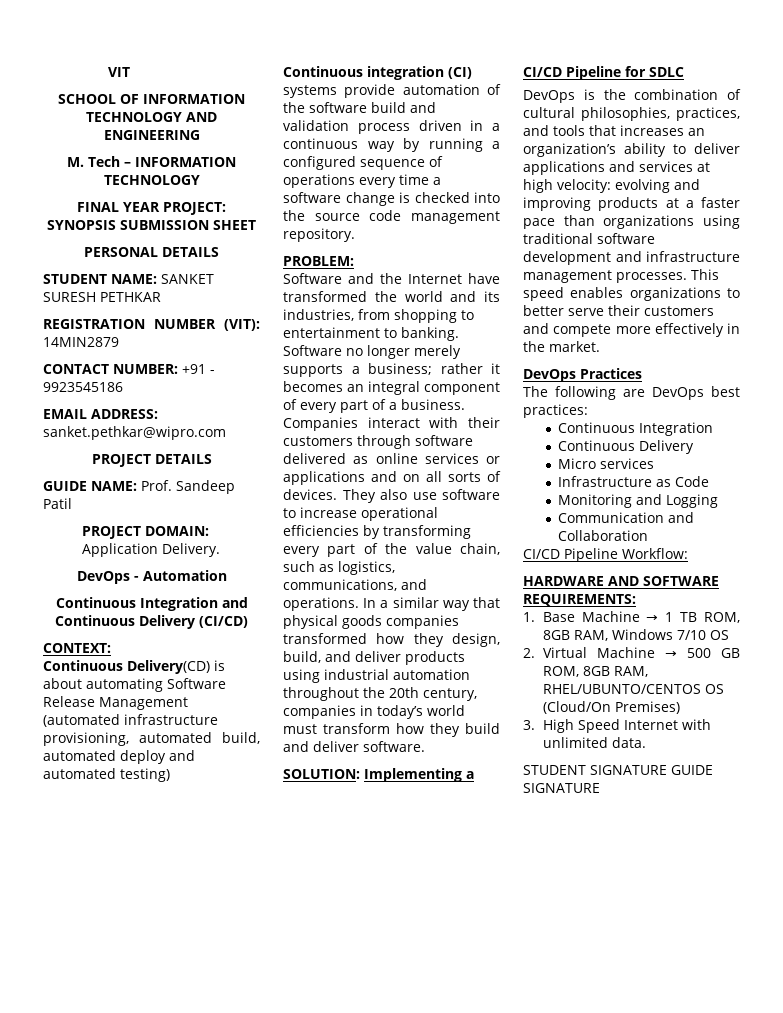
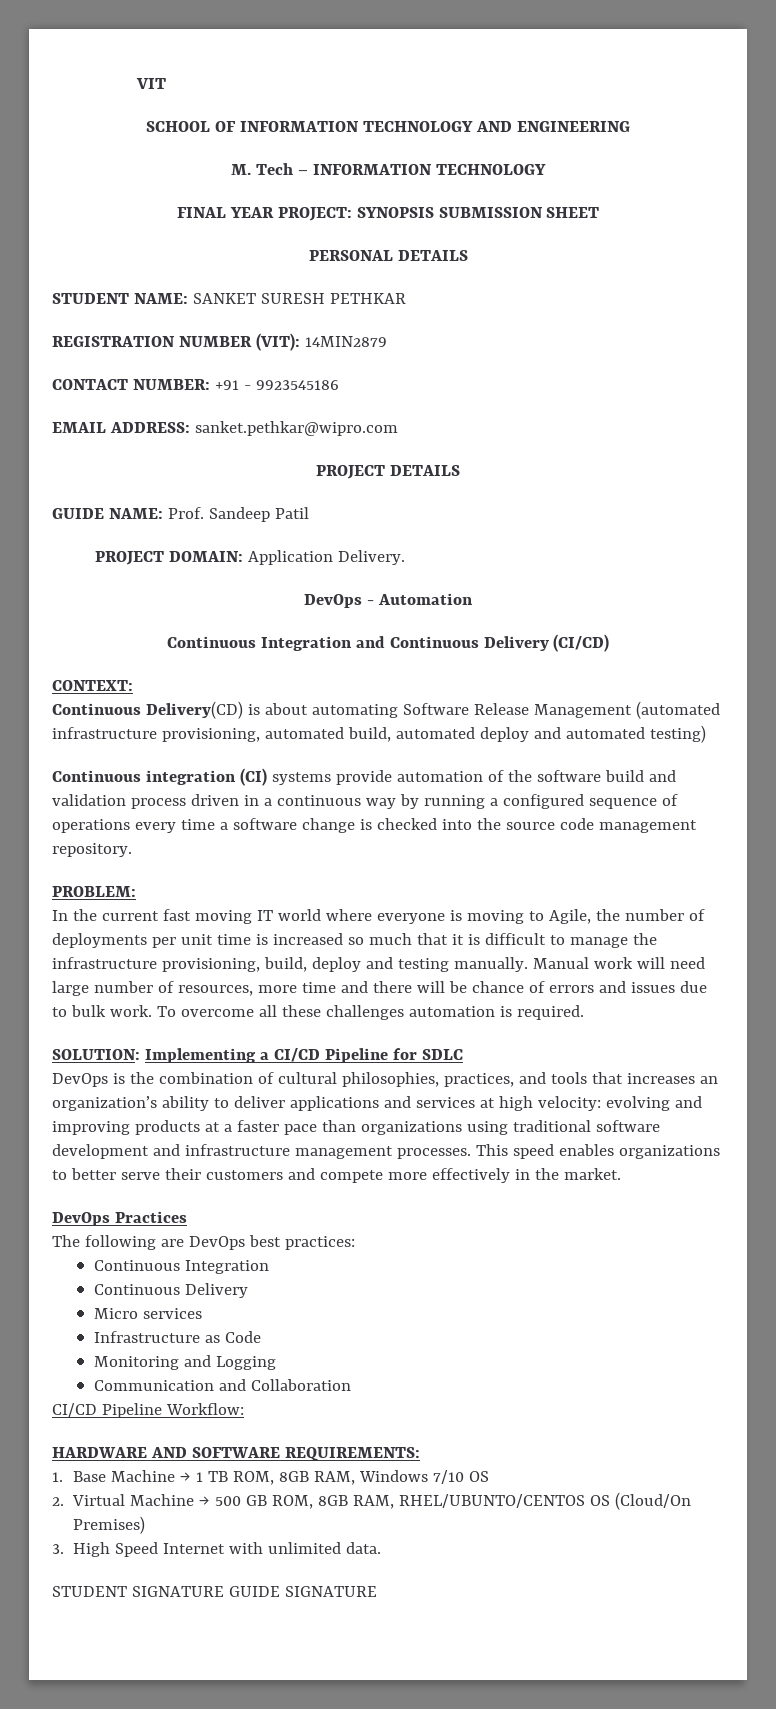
- Software and the Internet have transformed the world and its industries, from shopping to entertainment to banking. Software no longer merely supports a business; rather it becomes an integral component of every part of a business. Companies interact with their customers through software delivered as online services or applications and on all sorts of devices. They also use software to increase operational efficiencies by transforming every part of the value chain, such as logistics, communications, and operations. In a similar way that physical goods companies transformed how they design, build, and deliver products using industrial automation throughout the 20th century, companies in today’s world must transform how they build and deliver software.
+ In the current fast moving IT world where everyone is moving to Agile, the number of deployments per unit time is increased so much that it is difficult to manage the infrastructure provisioning, build, deploy and testing manually. Manual work will need large number of resources, more time and there will be chance of errors and issues due to bulk work. To overcome all these challenges automation is required.

